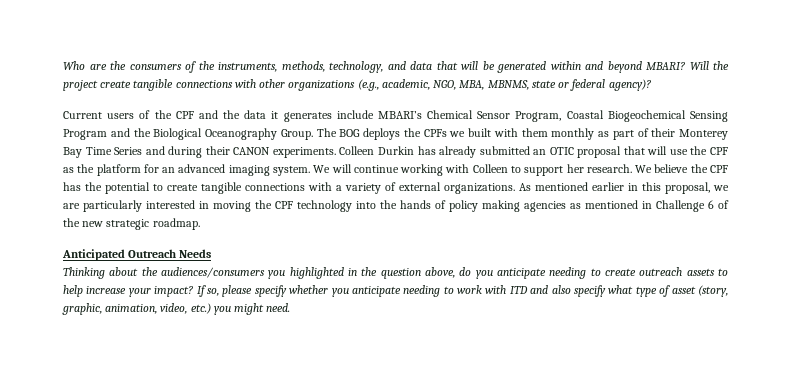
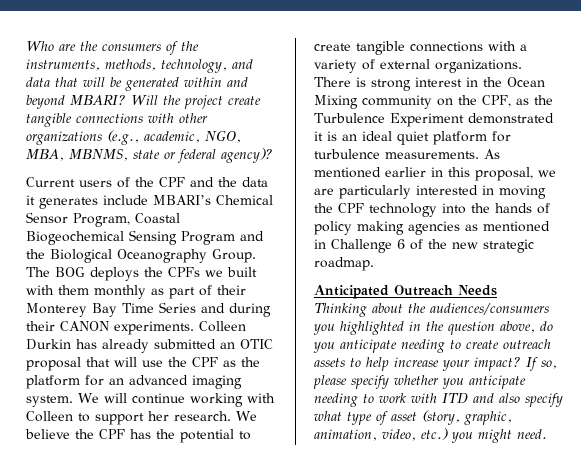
+ There is strong interest in the Ocean Mixing community on the CPF, as the Turbulence Experiment demonstrated it is an ideal quiet platform for turbulence measurements.

